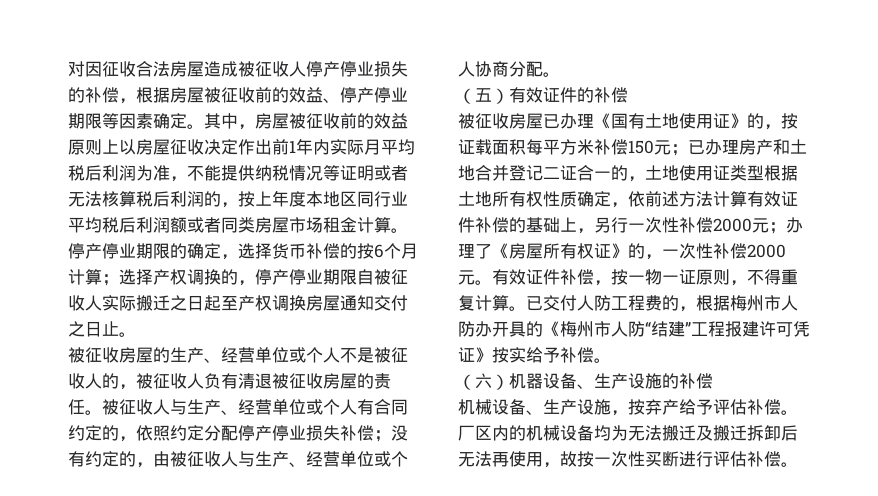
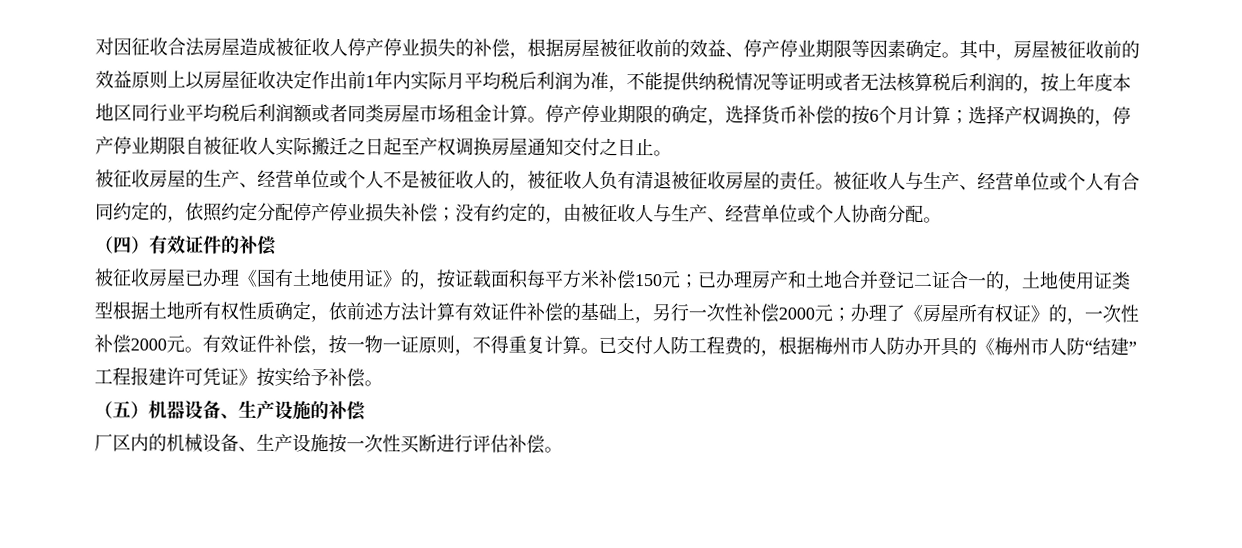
- （五）有效证件的补偿
+ （四）有效证件的补偿
- （六）机器设备、生产设施的补偿
+ （五）机器设备、生产设施的补偿
- 机械设备、生产设施，按弃产给予评估补偿。厂区内的机械设备均为无法搬迁及搬迁拆卸后无法再使用，故按一次性买断进行评估补偿。
+ 厂区内的机械设备、生产设施按一次性买断进行评估补偿。

